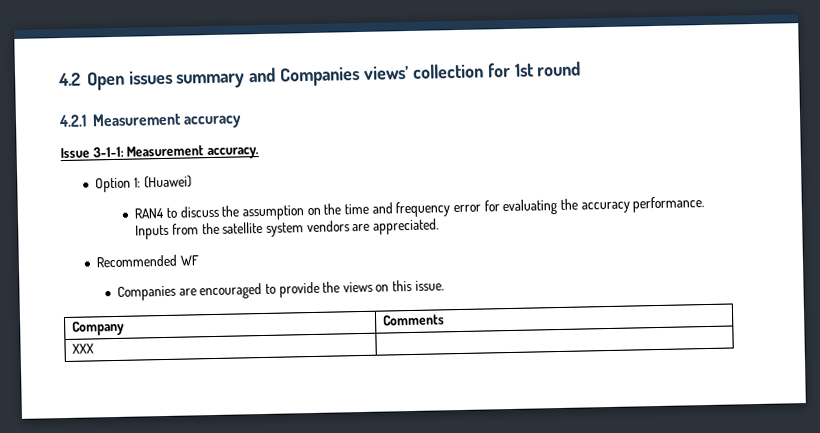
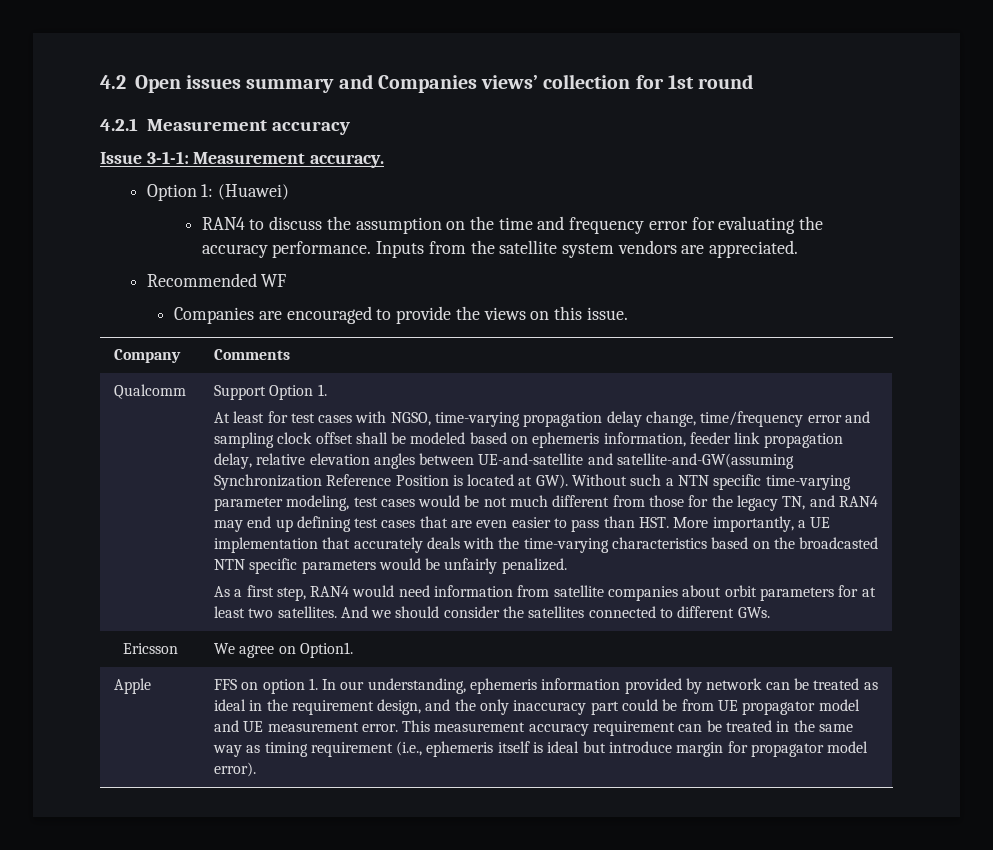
- XXX
+ Qualcomm | Support Option 1.
+ At least for test cases with NGSO, time-varying propagation delay change, time/frequency error and sampling clock offset shall be modeled based on ephemeris information, feeder link propagation delay, relative elevation angles between UE-and-satellite and satellite-and-GW(assuming Synchronization Reference Position is located at GW). Without such a NTN specific time-varying parameter modeling, test cases would be not much different from those for the legacy TN, and RAN4 may end up defining test cases that are even easier to pass than HST. More importantly, a UE implementation that accurately deals with the time-varying characteristics based on the broadcasted NTN specific parameters would be unfairly penalized.
+ As a first step, RAN4 would need information from satellite companies about orbit parameters for at least two satellites. And we should consider the satellites connected to different GWs.
+ Ericsson | We agree on Option1.
+ Apple | FFS on option 1. In our understanding, ephemeris information provided by network can be treated as ideal in the requirement design, and the only inaccuracy part could be from UE propagator model and UE measurement error. This measurement accuracy requirement can be treated in the same way as timing requirement (i.e., ephemeris itself is ideal but introduce margin for propagator model error).

